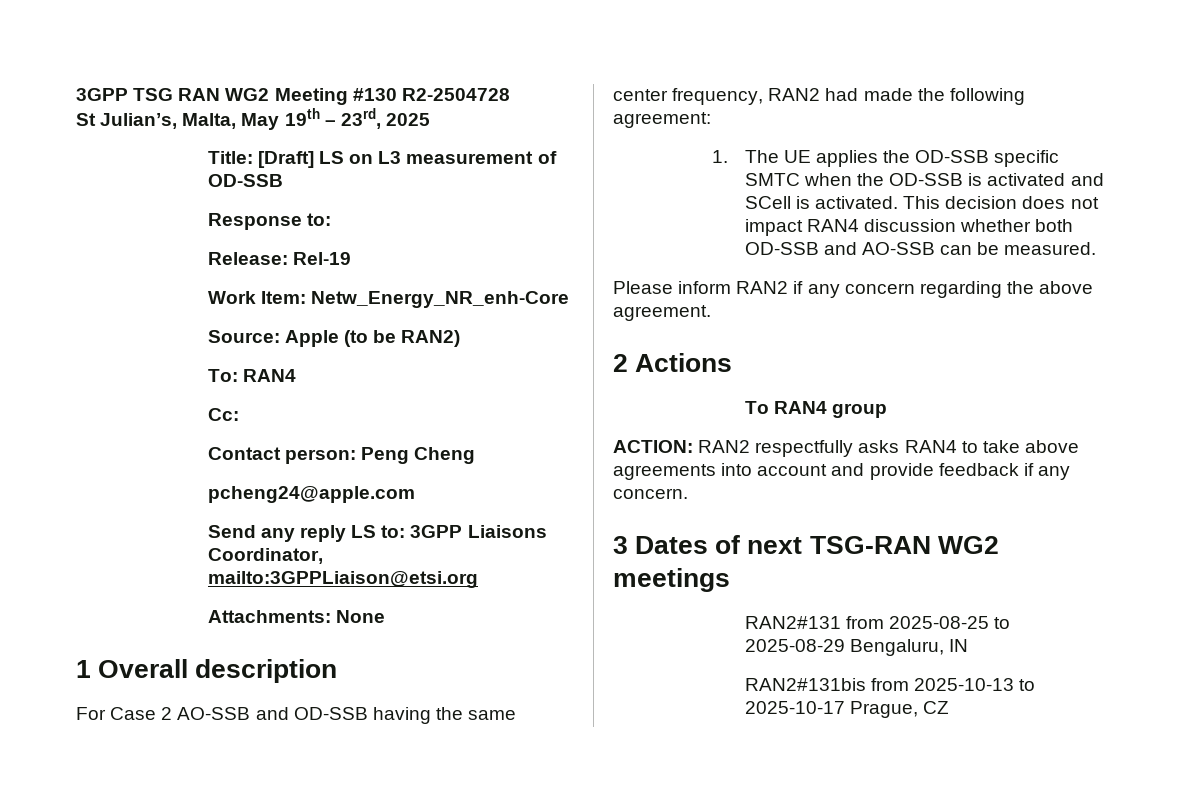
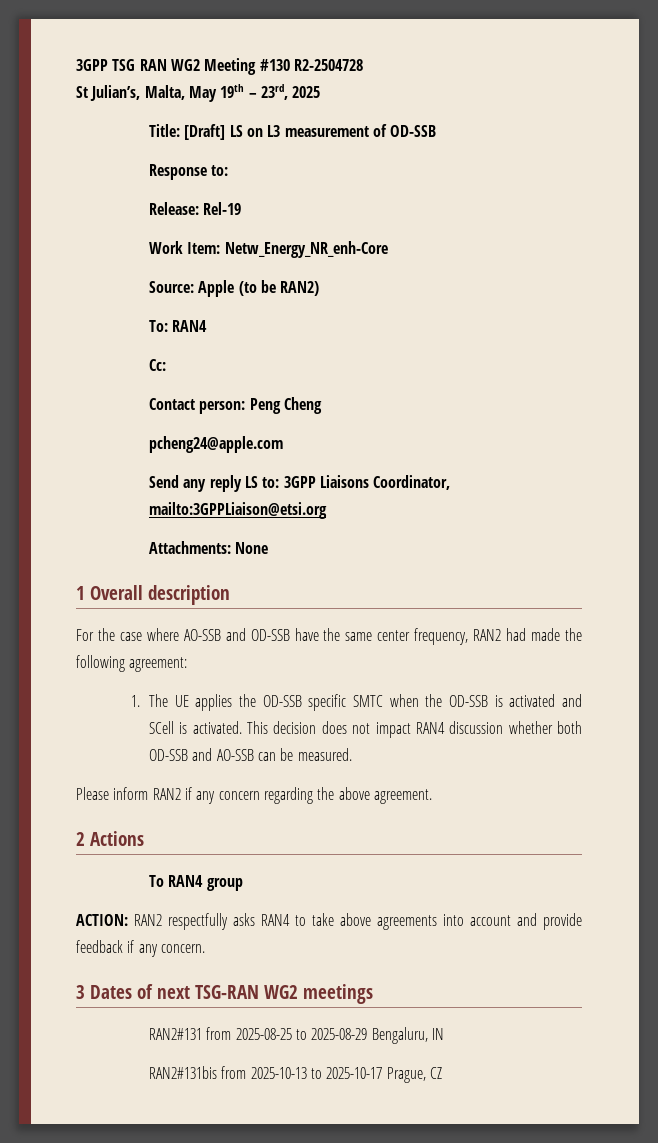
- For Case 2 AO-SSB and OD-SSB having the same center frequency, RAN2 had made the following agreement:
+ For the case where AO-SSB and OD-SSB have the same center frequency, RAN2 had made the following agreement:

